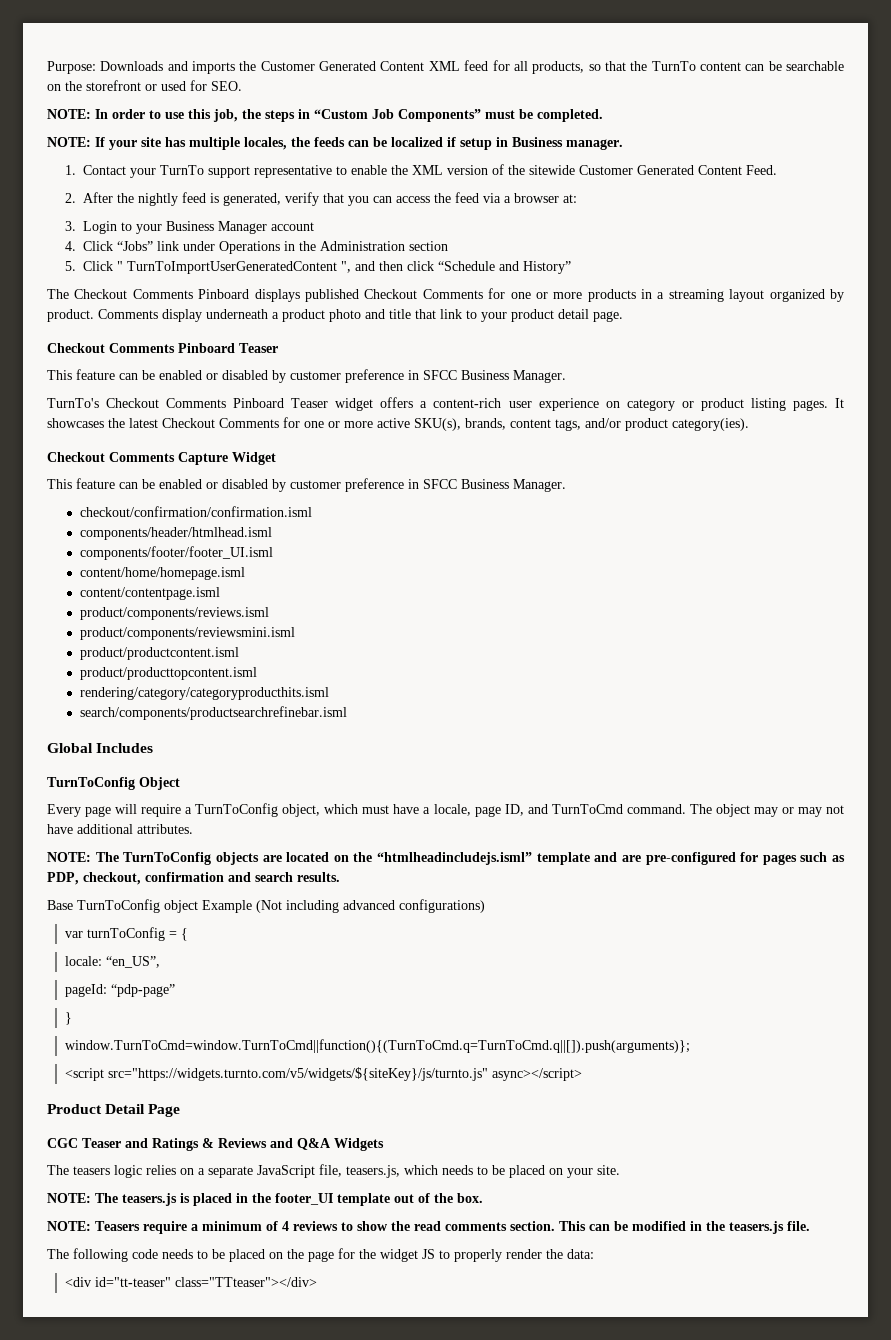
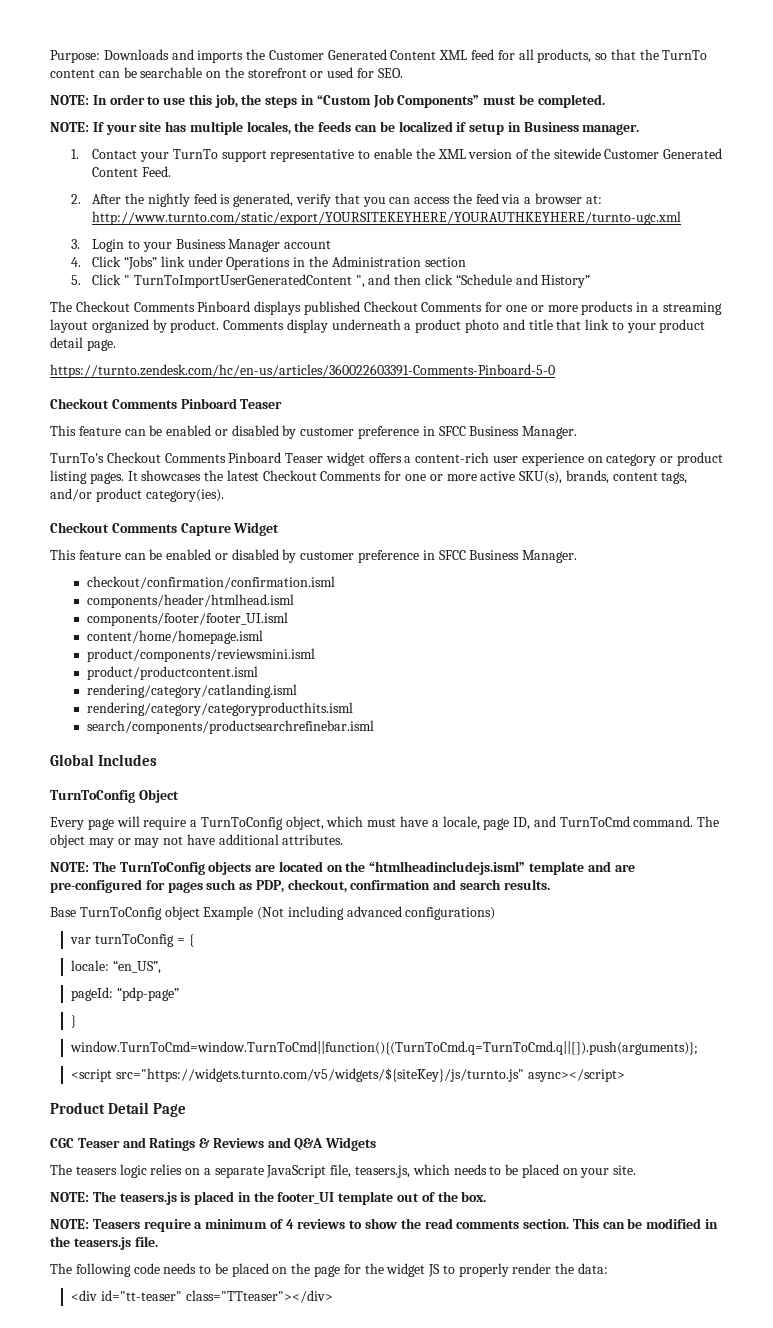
- 2. After the nightly feed is generated, verify that you can access the feed via a browser at:
+ 2. After the nightly feed is generated, verify that you can access the feed via a browser at: http://www.turnto.com/static/export/YOURSITEKEYHERE/YOURAUTHKEYHERE/turnto-ugc.xml
+ https://turnto.zendesk.com/hc/en-us/articles/360022603391-Comments-Pinboard-5-0
- content/contentpage.isml
- product/components/reviews.isml
- product/producttopcontent.isml
+ rendering/category/catlanding.isml

